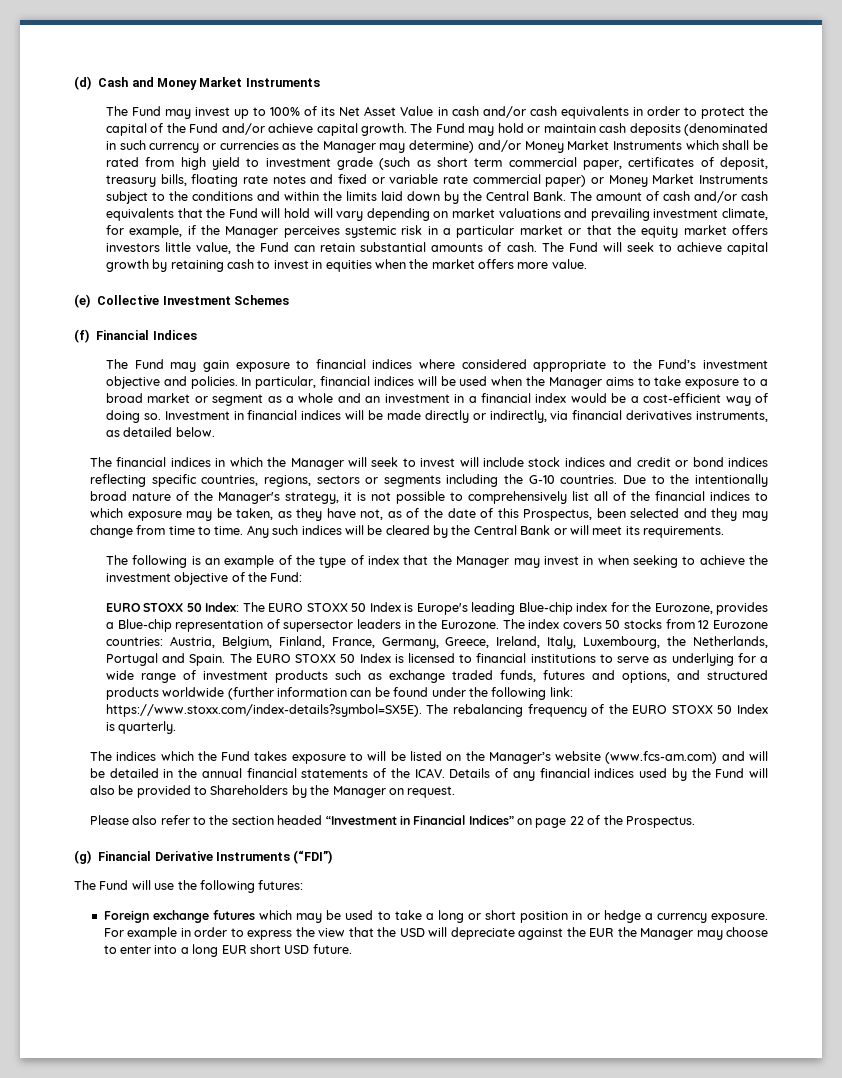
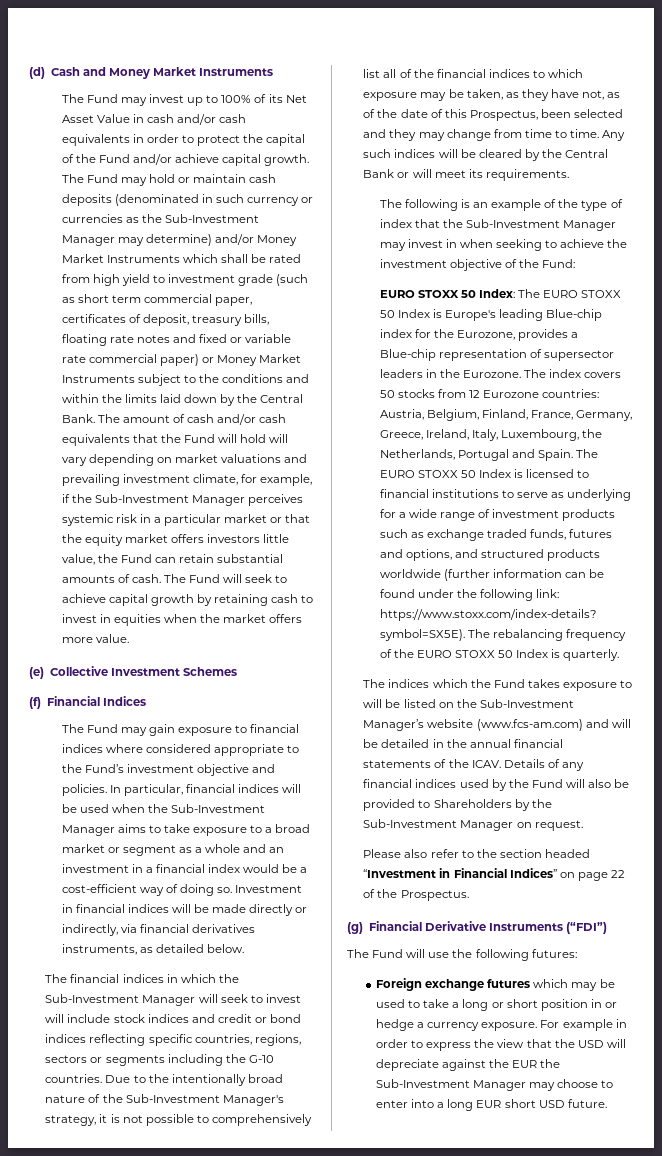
- The Fund may hold or maintain cash deposits (denominated in such currency or currencies as the Manager may determine) and/or Money Market Instruments which shall be rated from high yield to investment grade (such as short term commercial paper, certificates of deposit, treasury bills, floating rate notes and fixed or variable rate commercial paper) or Money Market Instruments subject to the conditions and within the limits laid down by the Central Bank.
+ The Fund may hold or maintain cash deposits (denominated in such currency or currencies as the Sub-Investment Manager may determine) and/or Money Market Instruments which shall be rated from high yield to investment grade (such as short term commercial paper, certificates of deposit, treasury bills, floating rate notes and fixed or variable rate commercial paper) or Money Market Instruments subject to the conditions and within the limits laid down by the Central Bank.
- The amount of cash and/or cash equivalents that the Fund will hold will vary depending on market valuations and prevailing investment climate, for example, if the Manager perceives systemic risk in a particular market or that the equity market offers investors little value, the Fund can retain substantial amounts of cash.
+ The amount of cash and/or cash equivalents that the Fund will hold will vary depending on market valuations and prevailing investment climate, for example, if the Sub-Investment Manager perceives systemic risk in a particular market or that the equity market offers investors little value, the Fund can retain substantial amounts of cash.
- In particular, financial indices will be used when the Manager aims to take exposure to a broad market or segment as a whole and an investment in a financial index would be a cost-efficient way of doing so.
+ In particular, financial indices will be used when the Sub-Investment Manager aims to take exposure to a broad market or segment as a whole and an investment in a financial index would be a cost-efficient way of doing so.
- The financial indices in which the Manager will seek to invest will include stock indices and credit or bond indices reflecting specific countries, regions, sectors or segments including the G-10 countries.
+ The financial indices in which the Sub-Investment Manager will seek to invest will include stock indices and credit or bond indices reflecting specific countries, regions, sectors or segments including the G-10 countries.
- Due to the intentionally broad nature of the Manager's strategy, it is not possible to comprehensively list all of the financial indices to which exposure may be taken, as they have not, as of the date of this Prospectus, been selected and they may change from time to time.
+ Due to the intentionally broad nature of the Sub-Investment Manager's strategy, it is not possible to comprehensively list all of the financial indices to which exposure may be taken, as they have not, as of the date of this Prospectus, been selected and they may change from time to time.
- The following is an example of the type of index that the Manager may invest in when seeking to achieve the investment objective of the Fund:
+ The following is an example of the type of index that the Sub-Investment Manager may invest in when seeking to achieve the investment objective of the Fund:
- The indices which the Fund takes exposure to will be listed on the Manager’s website (www.fcs-am.com) and will be detailed in the annual financial statements of the ICAV.
+ The indices which the Fund takes exposure to will be listed on the Sub-Investment Manager’s website (www.fcs-am.com) and will be detailed in the annual financial statements of the ICAV.
- Details of any financial indices used by the Fund will also be provided to Shareholders by the Manager on request.
+ Details of any financial indices used by the Fund will also be provided to Shareholders by the Sub-Investment Manager on request.
- For example in order to express the view that the USD will depreciate against the EUR the Manager may choose to enter into a long EUR short USD future.
+ For example in order to express the view that the USD will depreciate against the EUR the Sub-Investment Manager may choose to enter into a long EUR short USD future.

